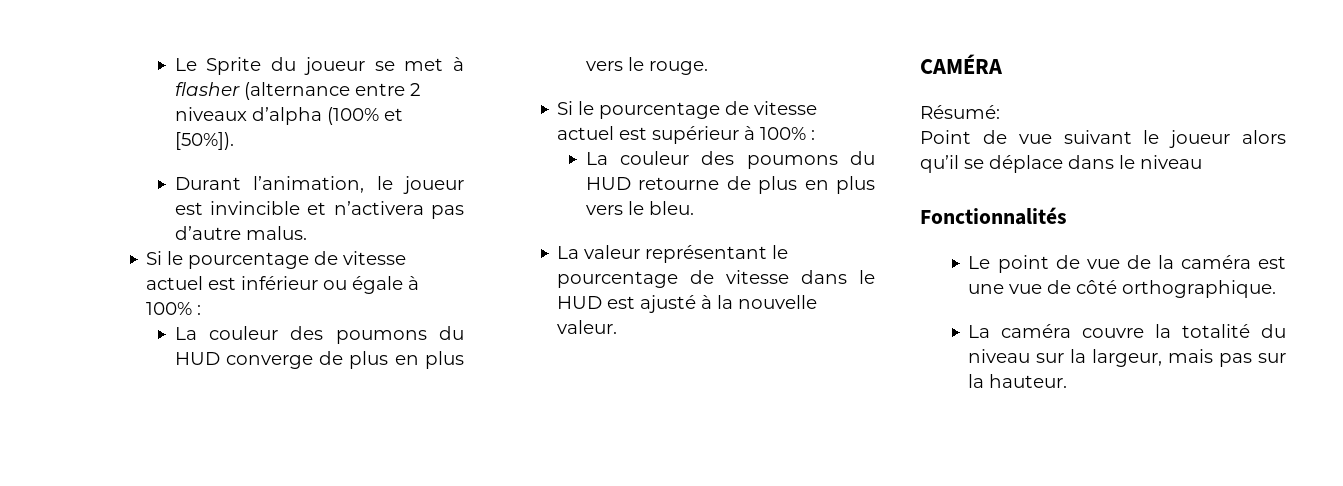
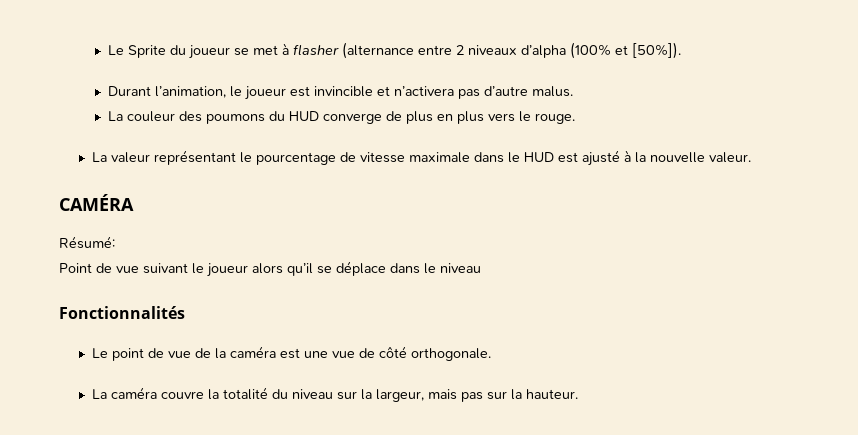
- Si le pourcentage de vitesse actuel est inférieur ou égale à 100% :
- Si le pourcentage de vitesse actuel est supérieur à 100% :
- La couleur des poumons du HUD retourne de plus en plus vers le bleu.
- La valeur représentant le pourcentage de vitesse dans le HUD est ajusté à la nouvelle valeur.
+ La valeur représentant le pourcentage de vitesse maximale dans le HUD est ajusté à la nouvelle valeur.
- Le point de vue de la caméra est une vue de côté orthographique.
+ Le point de vue de la caméra est une vue de côté orthogonale.

